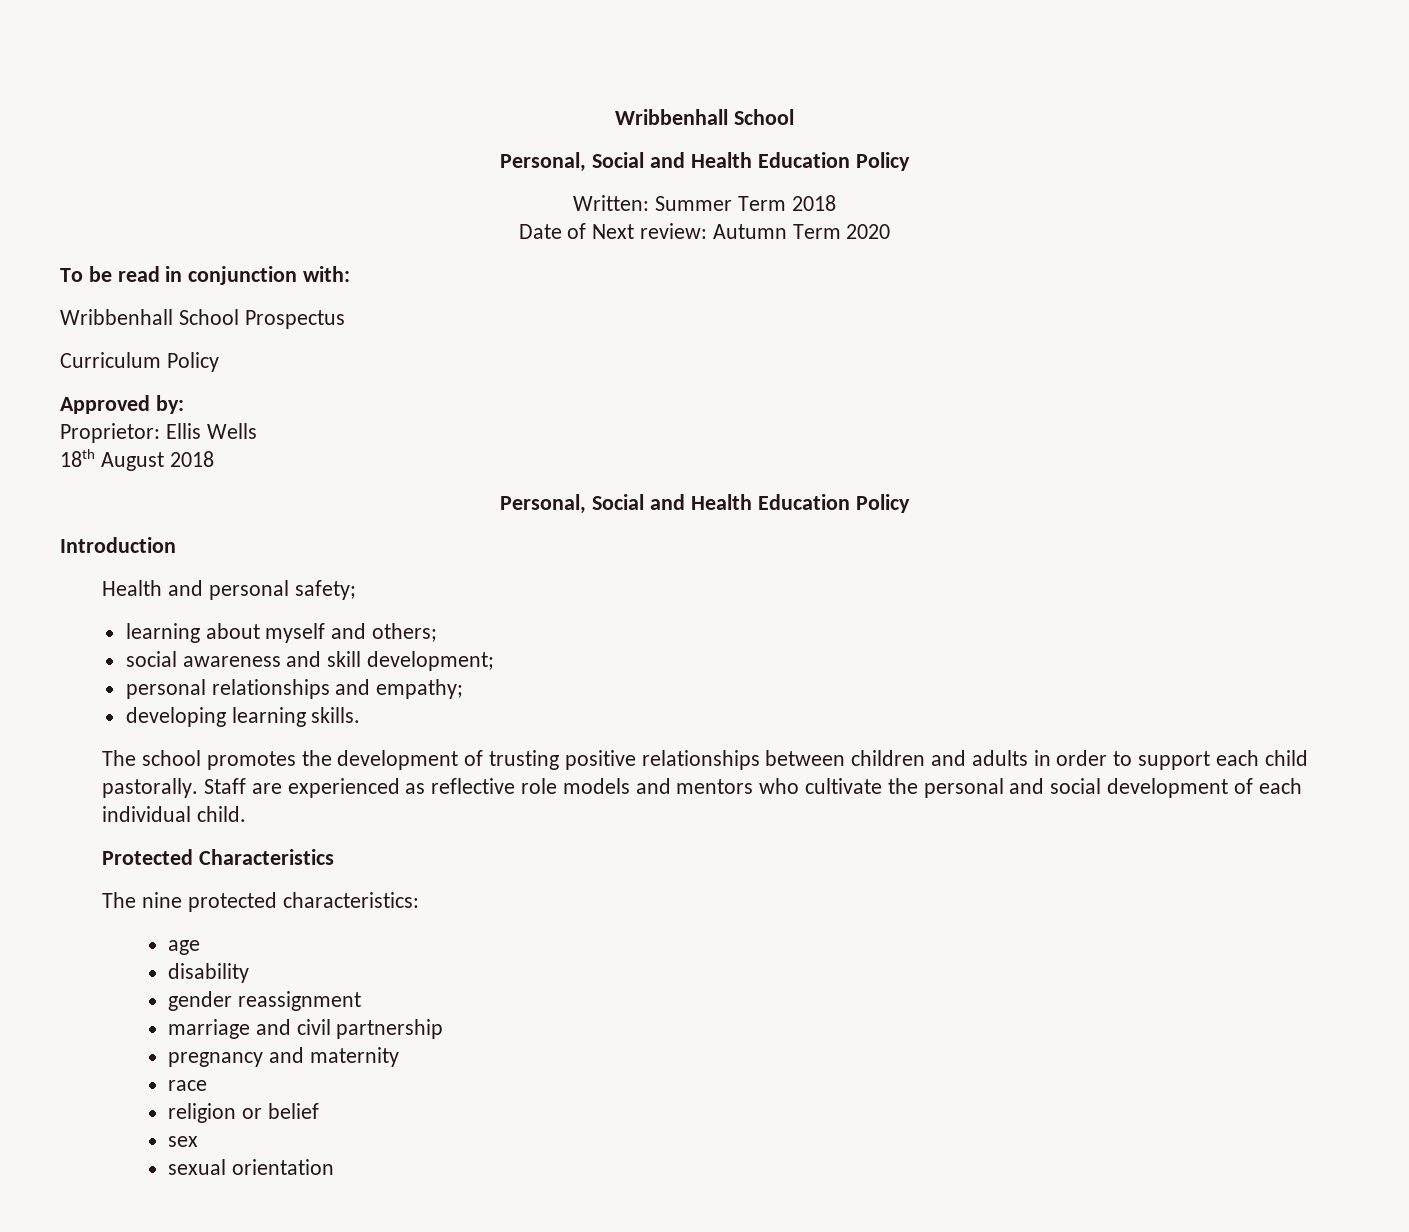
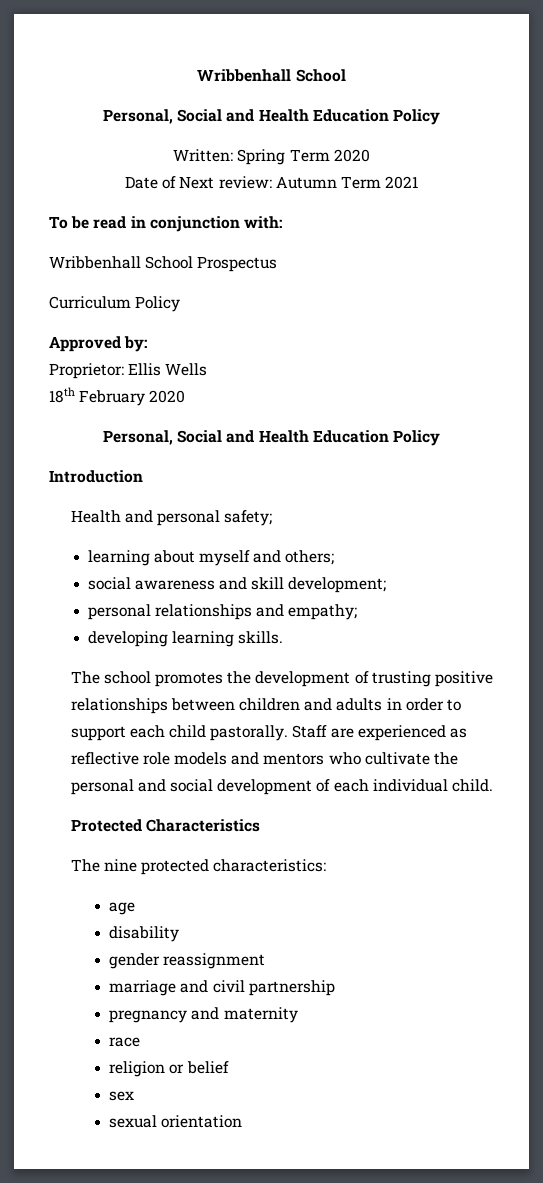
- Written: Summer Term 2018
+ Written: Spring Term 2020
- Date of Next review: Autumn Term 2020
+ Date of Next review: Autumn Term 2021
- 18th August 2018
+ 18th February 2020

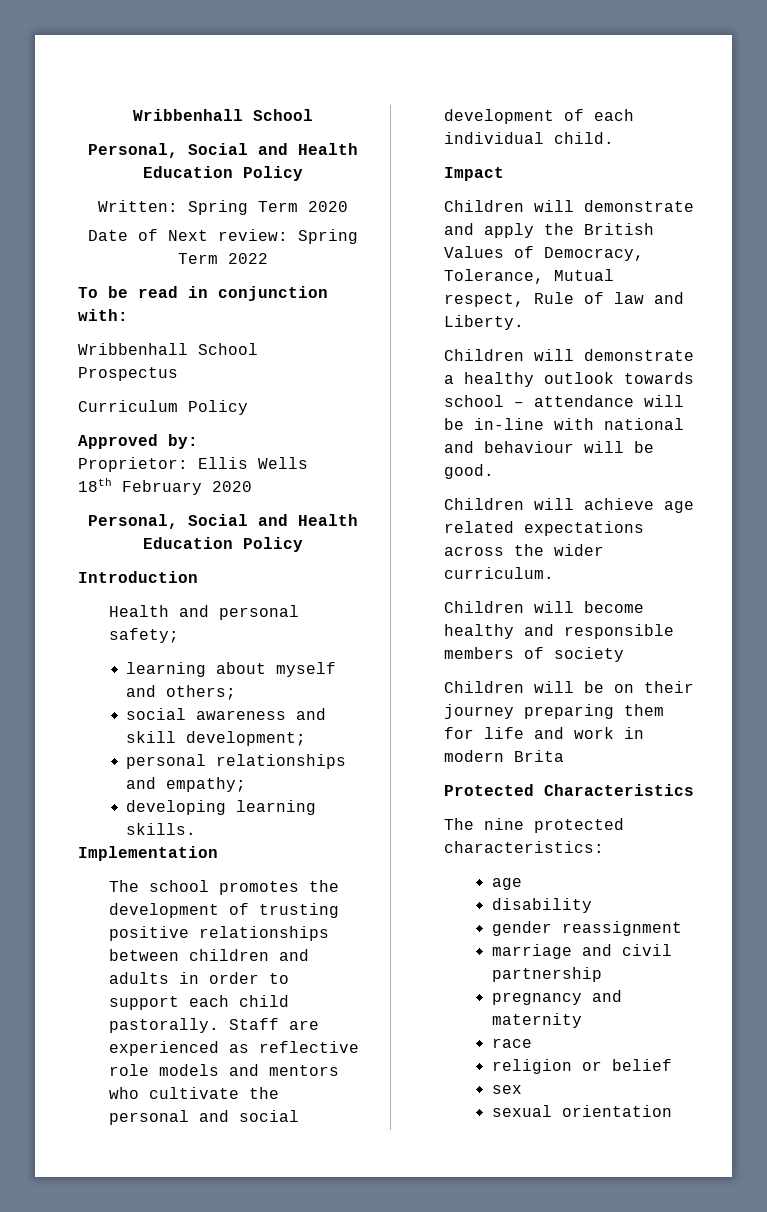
- Date of Next review: Autumn Term 2021
+ Date of Next review: Spring Term 2022
+ Implementation
+ Impact
+ Children will demonstrate and apply the British Values of Democracy, Tolerance, Mutual respect, Rule of law and Liberty.
+ Children will demonstrate a healthy outlook towards school – attendance will be in-line with national and behaviour will be good.
+ Children will achieve age related expectations across the wider curriculum.
+ Children will become healthy and responsible members of society
+ Children will be on their journey preparing them for life and work in modern Brita

